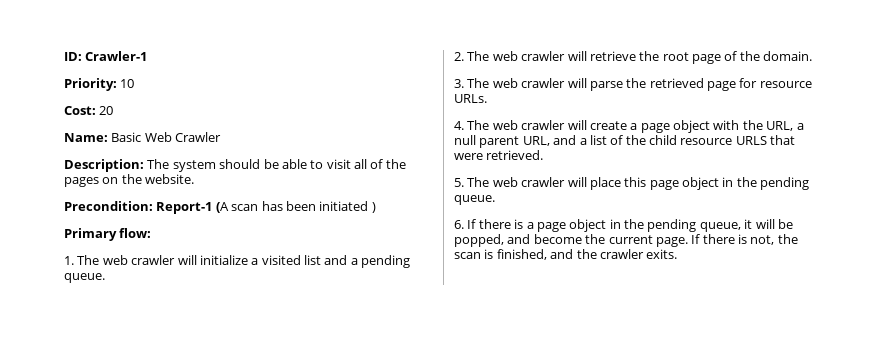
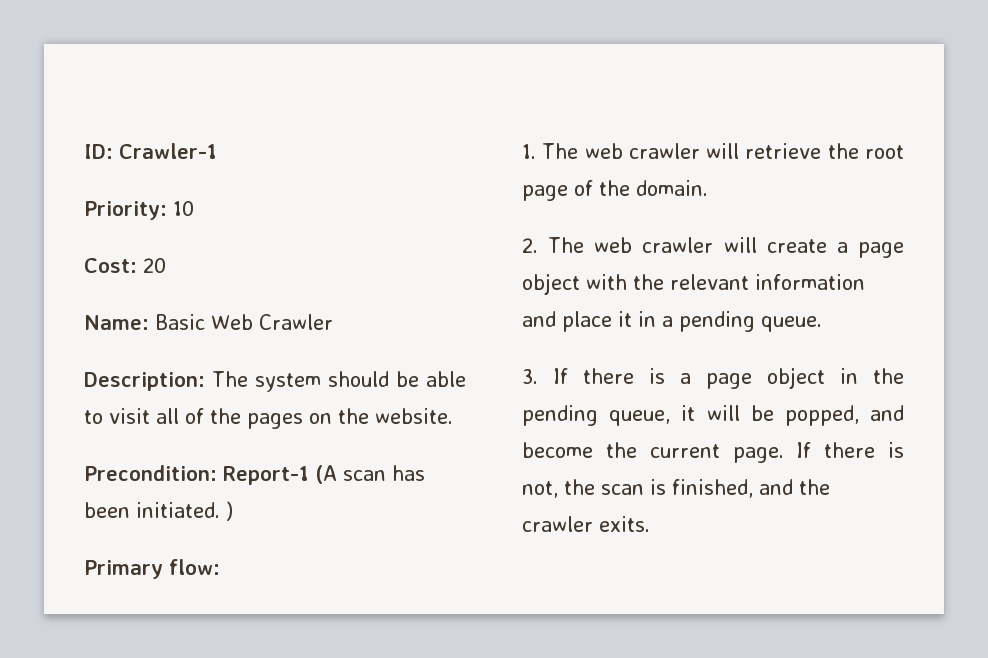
- Precondition: Report-1 (A scan has been initiated )
+ Precondition: Report-1 (A scan has been initiated. )
- 1. The web crawler will initialize a visited list and a pending queue.
- 2. The web crawler will retrieve the root page of the domain.
+ 1. The web crawler will retrieve the root page of the domain.
- 3. The web crawler will parse the retrieved page for resource URLs.
- 4. The web crawler will create a page object with the URL, a null parent URL, and a list of the child resource URLS that were retrieved.
- 5. The web crawler will place this page object in the pending queue.
- 6. If there is a page object in the pending queue, it will be popped, and become the current page.
+ 2. The web crawler will create a page object with the relevant information and place it in a pending queue.
+ 3. If there is a page object in the pending queue, it will be popped, and become the current page.

